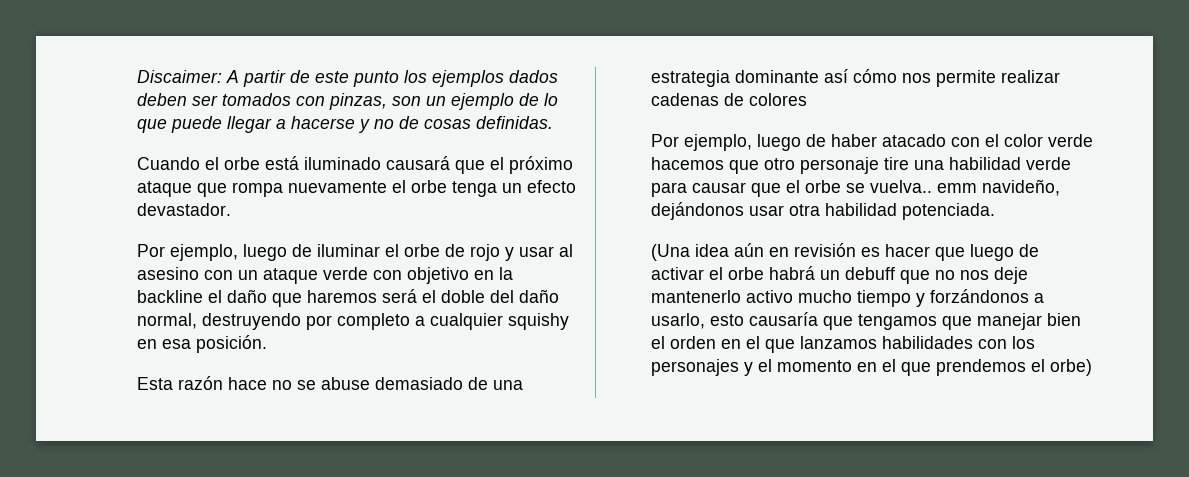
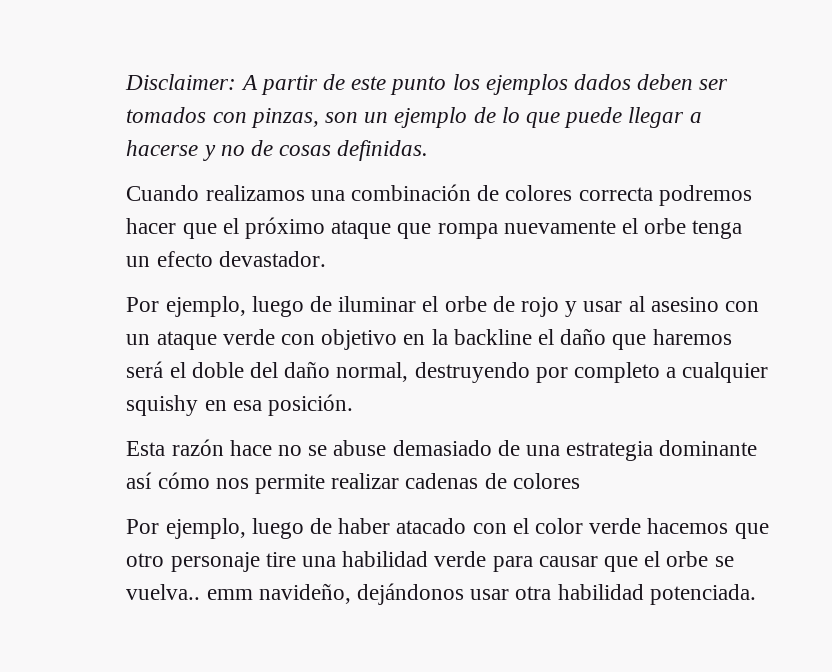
- Discaimer: A partir de este punto los ejemplos dados deben ser tomados con pinzas, son un ejemplo de lo que puede llegar a hacerse y no de cosas definidas.
+ Disclaimer: A partir de este punto los ejemplos dados deben ser tomados con pinzas, son un ejemplo de lo que puede llegar a hacerse y no de cosas definidas.
- Cuando el orbe está iluminado causará que el próximo ataque que rompa nuevamente el orbe tenga un efecto devastador.
+ Cuando realizamos una combinación de colores correcta podremos hacer que el próximo ataque que rompa nuevamente el orbe tenga un efecto devastador.
- (Una idea aún en revisión es hacer que luego de activar el orbe habrá un debuff que no nos deje mantenerlo activo mucho tiempo y forzándonos a usarlo, esto causaría que tengamos que manejar bien el orden en el que lanzamos habilidades con los personajes y el momento en el que prendemos el orbe)

